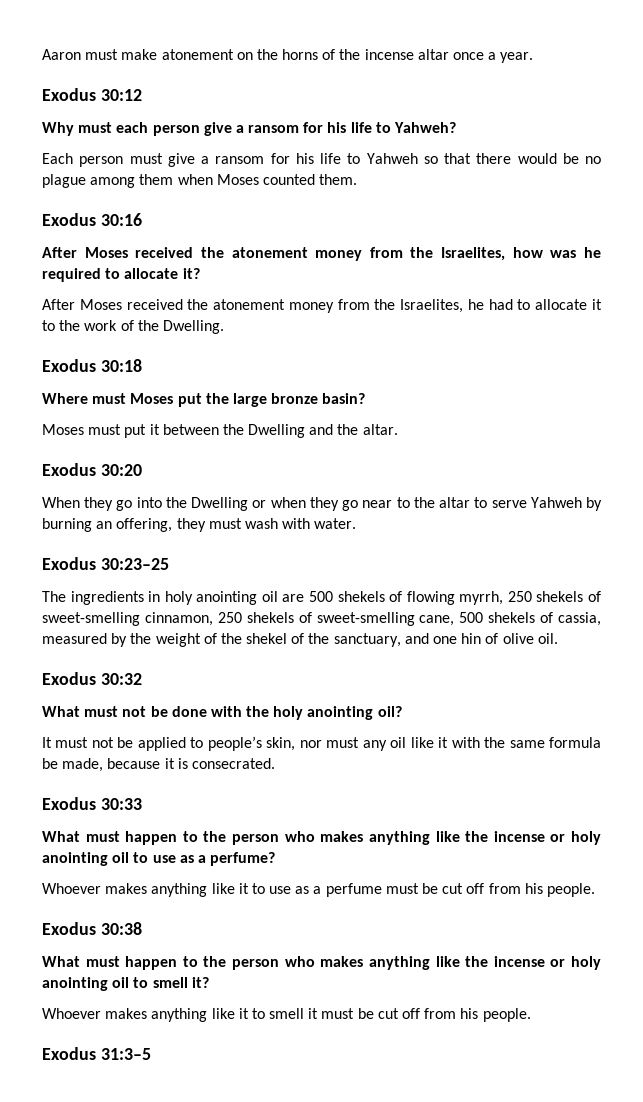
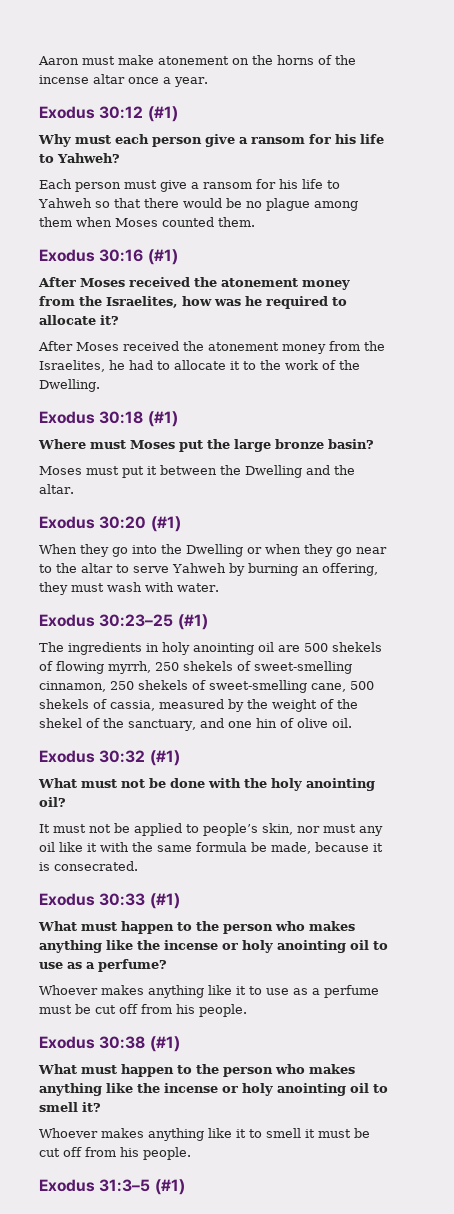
- Exodus 30:12
+ Exodus 30:12 (#1)
- Exodus 30:16
+ Exodus 30:16 (#1)
- Exodus 30:18
+ Exodus 30:18 (#1)
- Exodus 30:20
+ Exodus 30:20 (#1)
- Exodus 30:23–25
+ Exodus 30:23–25 (#1)
- Exodus 30:32
+ Exodus 30:32 (#1)
- Exodus 30:33
+ Exodus 30:33 (#1)
- Exodus 30:38
+ Exodus 30:38 (#1)
- Exodus 31:3–5
+ Exodus 31:3–5 (#1)

